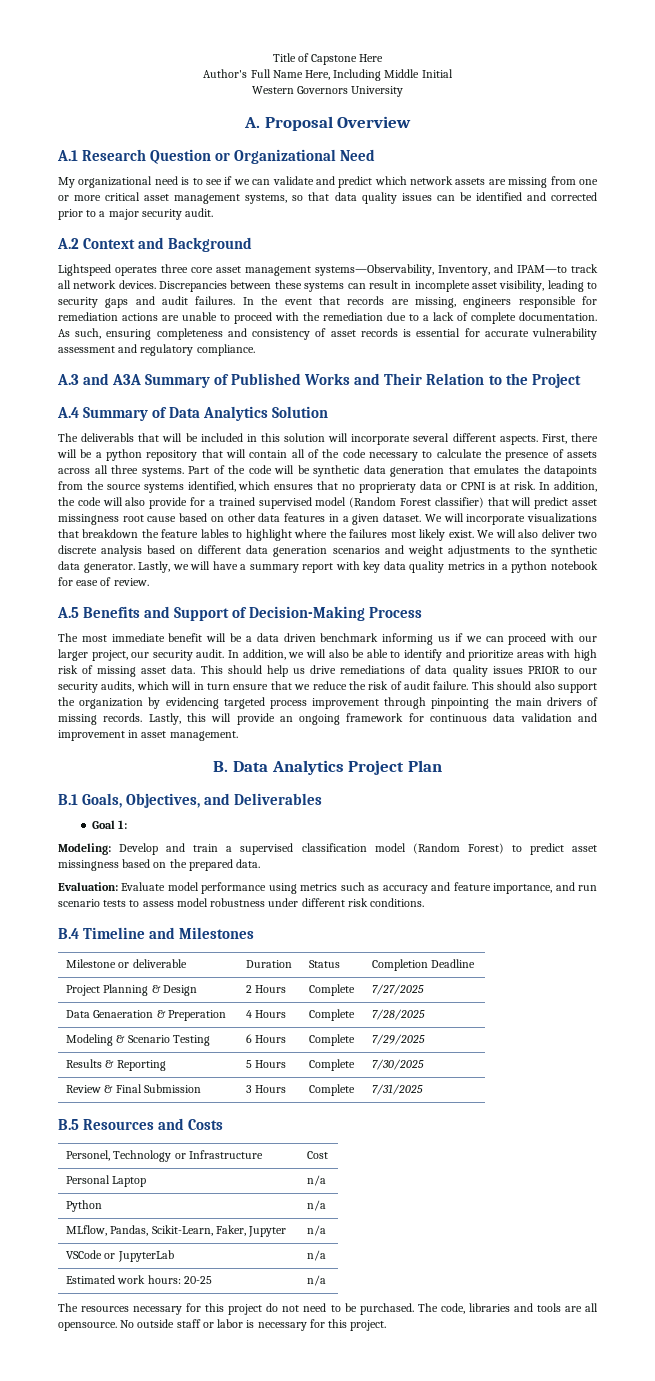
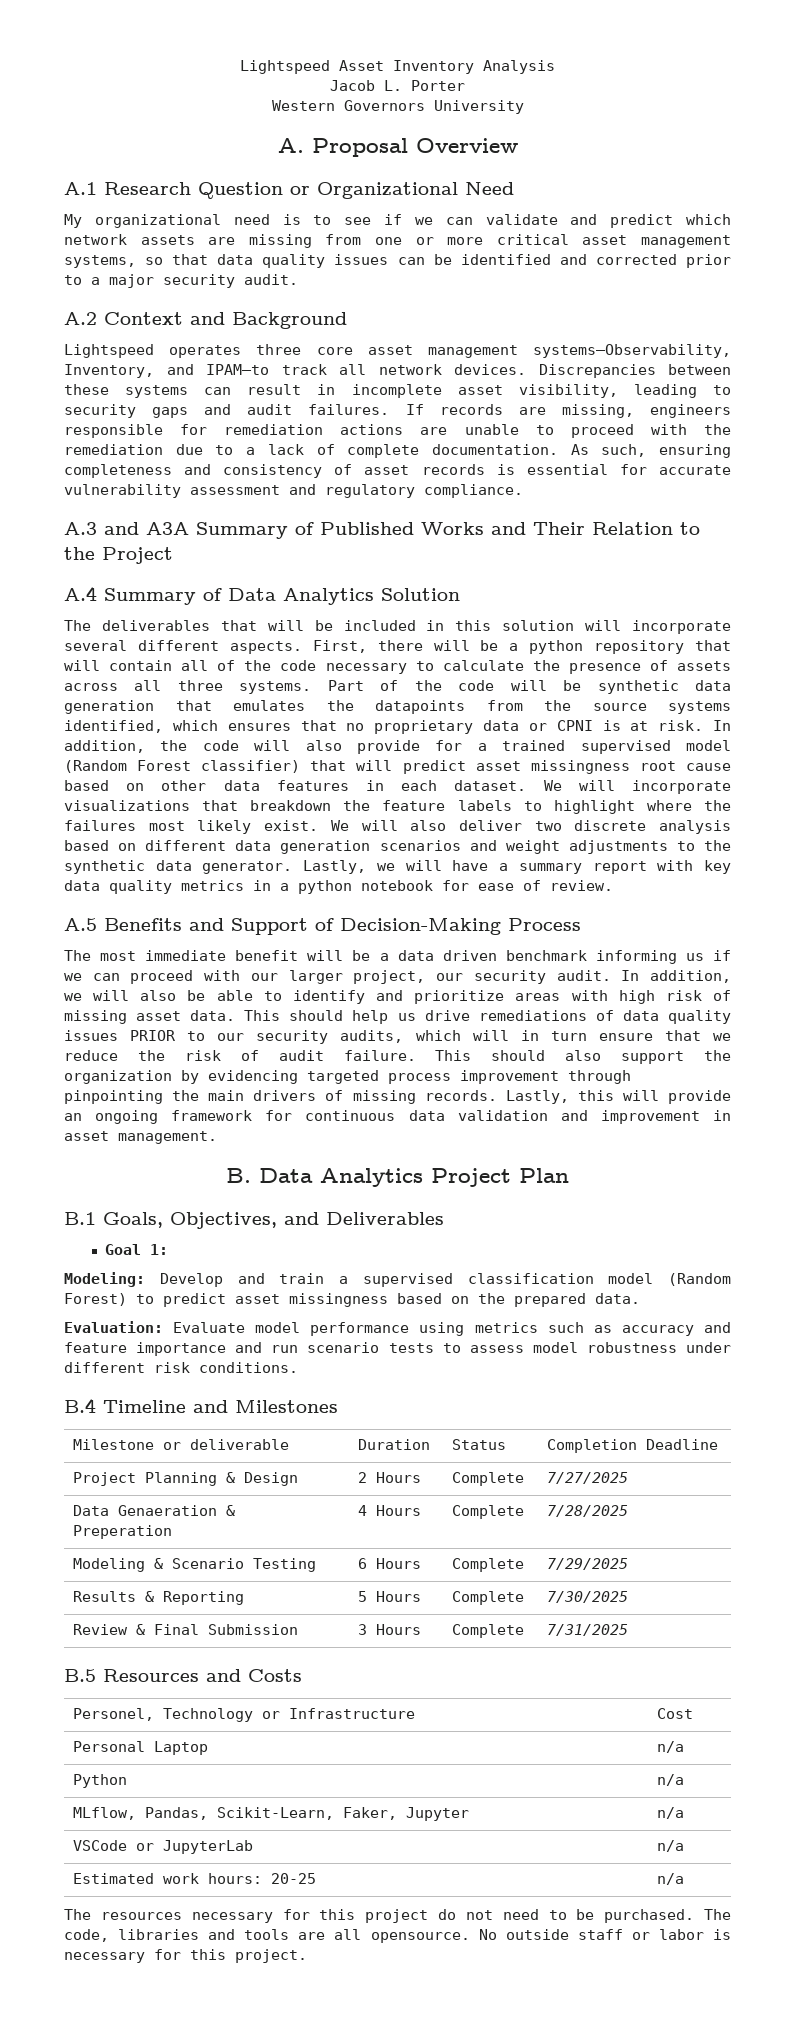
- Title of Capstone Here
- Author's Full Name Here, Including Middle Initial
+ Lightspeed Asset Inventory Analysis
+ Jacob L. Porter
- In the event that records are missing, engineers responsible for remediation actions are unable to proceed with the remediation due to a lack of complete documentation.
+ If records are missing, engineers responsible for remediation actions are unable to proceed with the remediation due to a lack of complete documentation.
- The deliverabls that will be included in this solution will incorporate several different aspects.
+ The deliverables that will be included in this solution will incorporate several different aspects.
- Part of the code will be synthetic data generation that emulates the datapoints from the source systems identified, which ensures that no proprieraty data or CPNI is at risk.
+ Part of the code will be synthetic data generation that emulates the datapoints from the source systems identified, which ensures that no proprietary data or CPNI is at risk.
- In addition, the code will also provide for a trained supervised model (Random Forest classifier) that will predict asset missingness root cause based on other data features in a given dataset.
+ In addition, the code will also provide for a trained supervised model (Random Forest classifier) that will predict asset missingness root cause based on other data features in each dataset.
- We will incorporate visualizations that breakdown the feature lables to highlight where the failures most likely exist.
+ We will incorporate visualizations that breakdown the feature labels to highlight where the failures most likely exist.
- Evaluation: Evaluate model performance using metrics such as accuracy and feature importance, and run scenario tests to assess model robustness under different risk conditions.
+ Evaluation: Evaluate model performance using metrics such as accuracy and feature importance and run scenario tests to assess model robustness under different risk conditions.

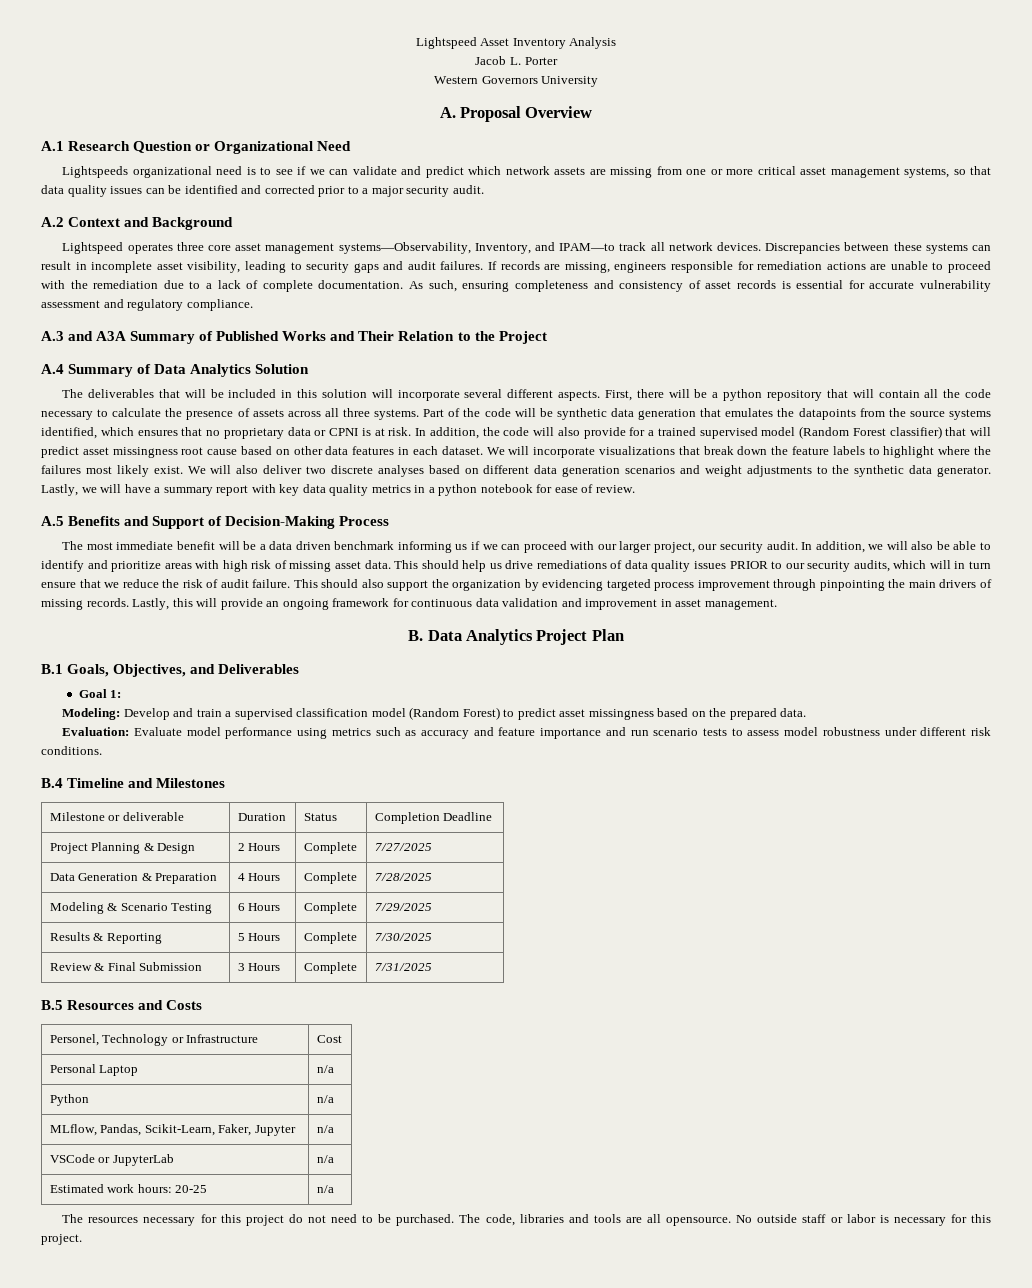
- My organizational need is to see if we can validate and predict which network assets are missing from one or more critical asset management systems, so that data quality issues can be identified and corrected prior to a major security audit.
+ Lightspeeds organizational need is to see if we can validate and predict which network assets are missing from one or more critical asset management systems, so that data quality issues can be identified and corrected prior to a major security audit.
- First, there will be a python repository that will contain all of the code necessary to calculate the presence of assets across all three systems.
+ First, there will be a python repository that will contain all the code necessary to calculate the presence of assets across all three systems.
- We will incorporate visualizations that breakdown the feature labels to highlight where the failures most likely exist.
+ We will incorporate visualizations that break down the feature labels to highlight where the failures most likely exist.
- We will also deliver two discrete analysis based on different data generation scenarios and weight adjustments to the synthetic data generator.
+ We will also deliver two discrete analyses based on different data generation scenarios and weight adjustments to the synthetic data generator.
- Data Genaeration & Preperation | 4 Hours | Complete | 7/28/2025
+ Data Generation & Preparation | 4 Hours | Complete | 7/28/2025

